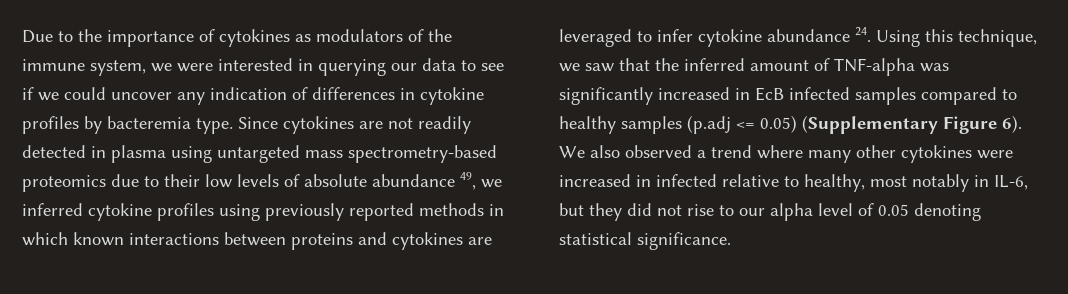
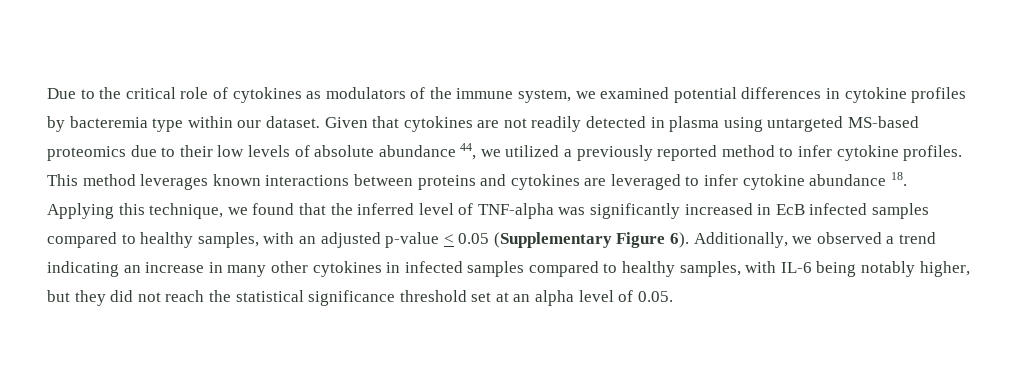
- Due to the importance of cytokines as modulators of the immune system, we were interested in querying our data to see if we could uncover any indication of differences in cytokine profiles by bacteremia type. Since cytokines are not readily detected in plasma using untargeted mass spectrometry-based proteomics due to their low levels of absolute abundance 49, we inferred cytokine profiles using previously reported methods in which known interactions between proteins and cytokines are leveraged to infer cytokine abundance 24. Using this technique, we saw that the inferred amount of TNF-alpha was significantly increased in EcB infected samples compared to healthy samples (p.adj <= 0.05) (Supplementary Figure 6).
+ Due to the critical role of cytokines as modulators of the immune system, we examined potential differences in cytokine profiles by bacteremia type within our dataset. Given that cytokines are not readily detected in plasma using untargeted MS-based proteomics due to their low levels of absolute abundance 44, we utilized a previously reported method to infer cytokine profiles. This method leverages known interactions between proteins and cytokines are leveraged to infer cytokine abundance 18. Applying this technique, we found that the inferred level of TNF-alpha was significantly increased in EcB infected samples compared to healthy samples, with an adjusted p-value < 0.05 (Supplementary Figure 6).
- We also observed a trend where many other cytokines were increased in infected relative to healthy, most notably in IL-6, but they did not rise to our alpha level of 0.05 denoting statistical significance.
+ Additionally, we observed a trend indicating an increase in many other cytokines in infected samples compared to healthy samples, with IL-6 being notably higher, but they did not reach the statistical significance threshold set at an alpha level of 0.05.

